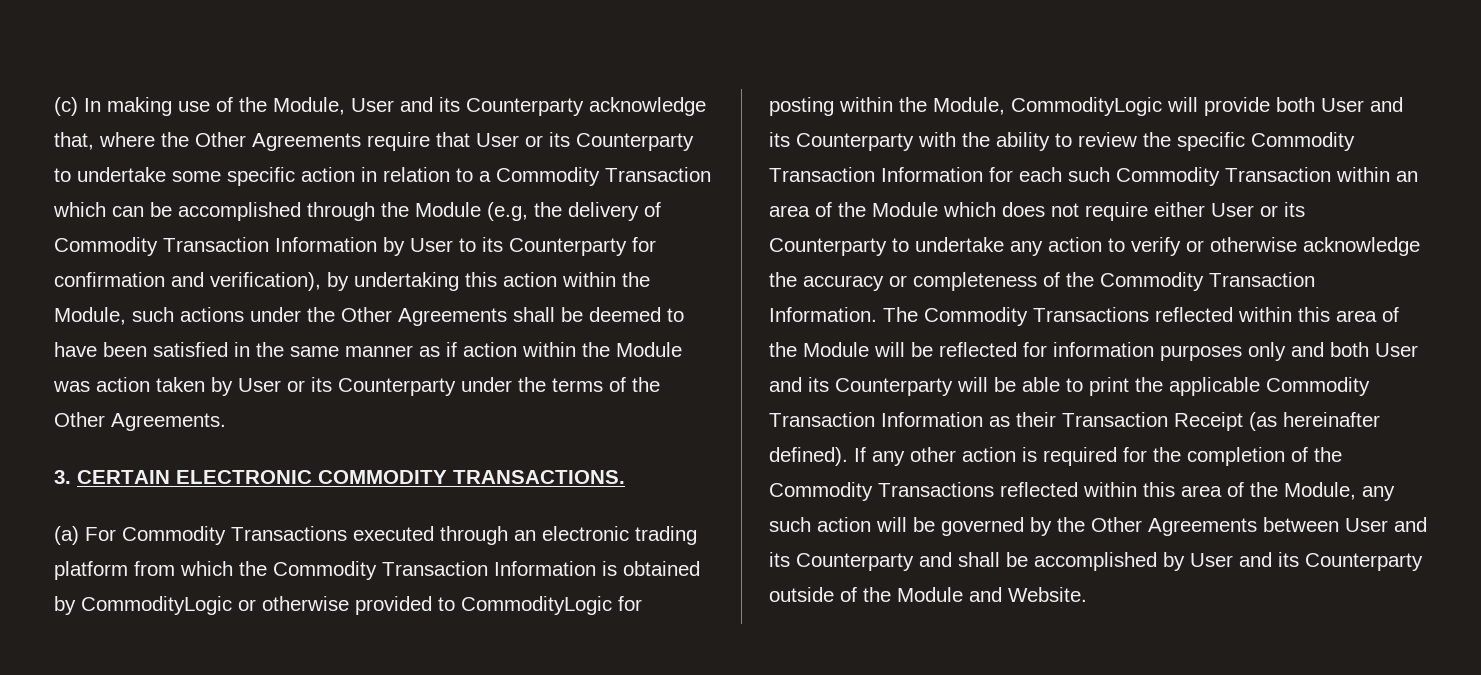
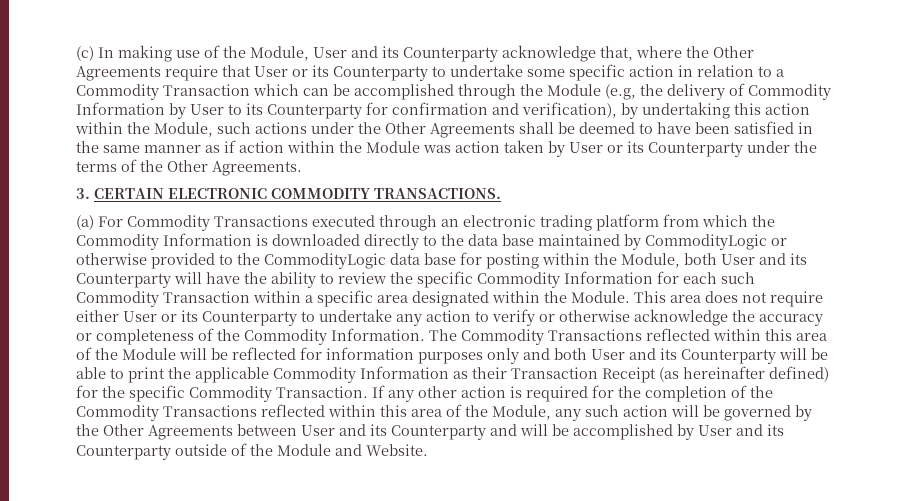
- (c) In making use of the Module, User and its Counterparty acknowledge that, where the Other Agreements require that User or its Counterparty to undertake some specific action in relation to a Commodity Transaction which can be accomplished through the Module (e.g, the delivery of Commodity Transaction Information by User to its Counterparty for confirmation and verification), by undertaking this action within the Module, such actions under the Other Agreements shall be deemed to have been satisfied in the same manner as if action within the Module was action taken by User or its Counterparty under the terms of the Other Agreements.
+ (c) In making use of the Module, User and its Counterparty acknowledge that, where the Other Agreements require that User or its Counterparty to undertake some specific action in relation to a Commodity Transaction which can be accomplished through the Module (e.g, the delivery of Commodity Information by User to its Counterparty for confirmation and verification), by undertaking this action within the Module, such actions under the Other Agreements shall be deemed to have been satisfied in the same manner as if action within the Module was action taken by User or its Counterparty under the terms of the Other Agreements.
- (a) For Commodity Transactions executed through an electronic trading platform from which the Commodity Transaction Information is obtained by CommodityLogic or otherwise provided to CommodityLogic for posting within the Module, CommodityLogic will provide both User and its Counterparty with the ability to review the specific Commodity Transaction Information for each such Commodity Transaction within an area of the Module which does not require either User or its Counterparty to undertake any action to verify or otherwise acknowledge the accuracy or completeness of the Commodity Transaction Information.
+ (a) For Commodity Transactions executed through an electronic trading platform from which the Commodity Information is downloaded directly to the data base maintained by CommodityLogic or otherwise provided to the CommodityLogic data base for posting within the Module, both User and its Counterparty will have the ability to review the specific Commodity Information for each such Commodity Transaction within a specific area designated within the Module. This area does not require either User or its Counterparty to undertake any action to verify or otherwise acknowledge the accuracy or completeness of the Commodity Information.
- The Commodity Transactions reflected within this area of the Module will be reflected for information purposes only and both User and its Counterparty will be able to print the applicable Commodity Transaction Information as their Transaction Receipt (as hereinafter defined).
+ The Commodity Transactions reflected within this area of the Module will be reflected for information purposes only and both User and its Counterparty will be able to print the applicable Commodity Information as their Transaction Receipt (as hereinafter defined) for the specific Commodity Transaction.
- If any other action is required for the completion of the Commodity Transactions reflected within this area of the Module, any such action will be governed by the Other Agreements between User and its Counterparty and shall be accomplished by User and its Counterparty outside of the Module and Website.
+ If any other action is required for the completion of the Commodity Transactions reflected within this area of the Module, any such action will be governed by the Other Agreements between User and its Counterparty and will be accomplished by User and its Counterparty outside of the Module and Website.

